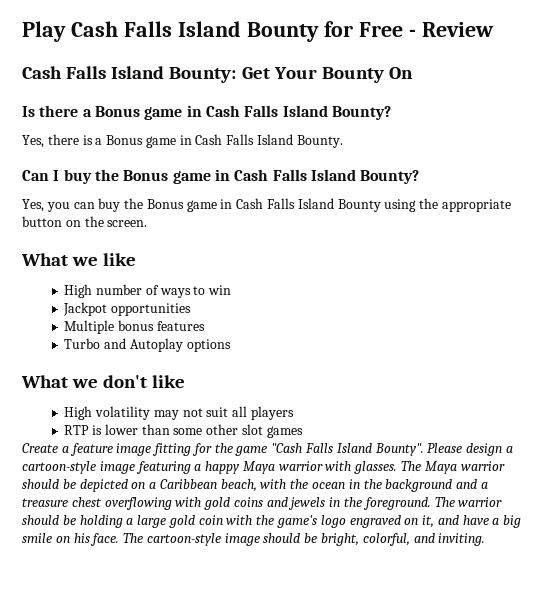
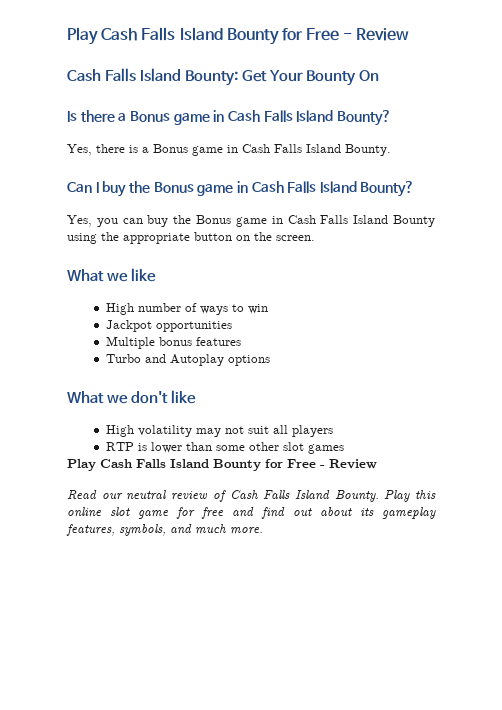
  RTP is lower than some other slot games
- Create a feature image fitting for the game "Cash Falls Island Bounty". Please design a cartoon-style image featuring a happy Maya warrior with glasses. The Maya warrior should be depicted on a Caribbean beach, with the ocean in the background and a treasure chest overflowing with gold coins and jewels in the foreground. The warrior should be holding a large gold coin with the game's logo engraved on it, and have a big smile on his face. The cartoon-style image should be bright, colorful, and inviting.
+ Play Cash Falls Island Bounty for Free - Review
+ Read our neutral review of Cash Falls Island Bounty. Play this online slot game for free and find out about its gameplay features, symbols, and much more.

